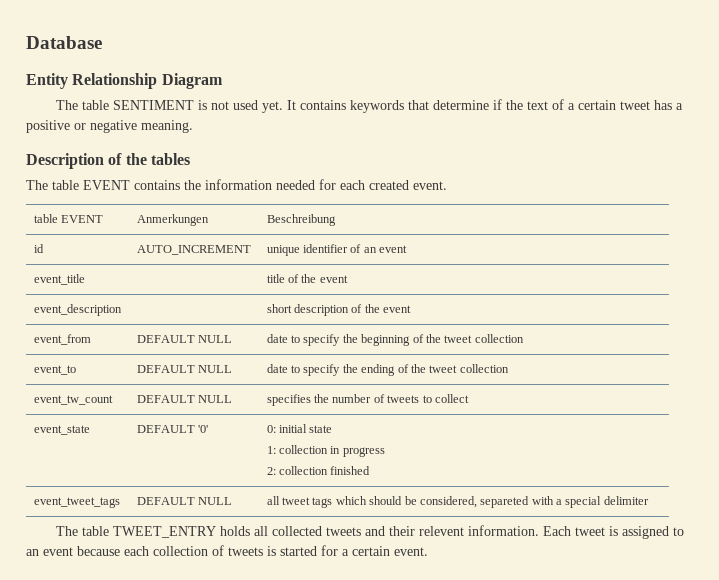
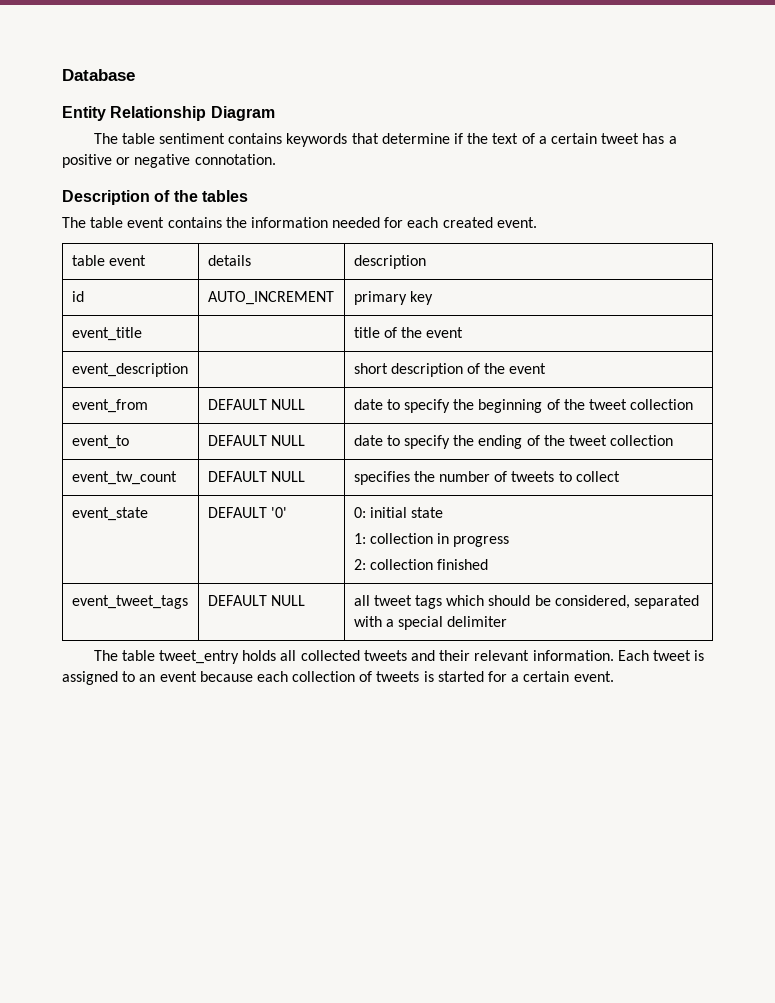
- The table SENTIMENT is not used yet. It contains keywords that determine if the text of a certain tweet has a positive or negative meaning.
+ The table sentiment contains keywords that determine if the text of a certain tweet has a positive or negative connotation.
- The table EVENT contains the information needed for each created event.
+ The table event contains the information needed for each created event.
- table EVENT | Anmerkungen | Beschreibung
+ table event | details | description
- id | AUTO_INCREMENT | unique identifier of an event
+ id | AUTO_INCREMENT | primary key
- event_tweet_tags | DEFAULT NULL | all tweet tags which should be considered, separeted with a special delimiter
+ event_tweet_tags | DEFAULT NULL | all tweet tags which should be considered, separated with a special delimiter
- The table TWEET_ENTRY holds all collected tweets and their relevent information.
+ The table tweet_entry holds all collected tweets and their relevant information.

